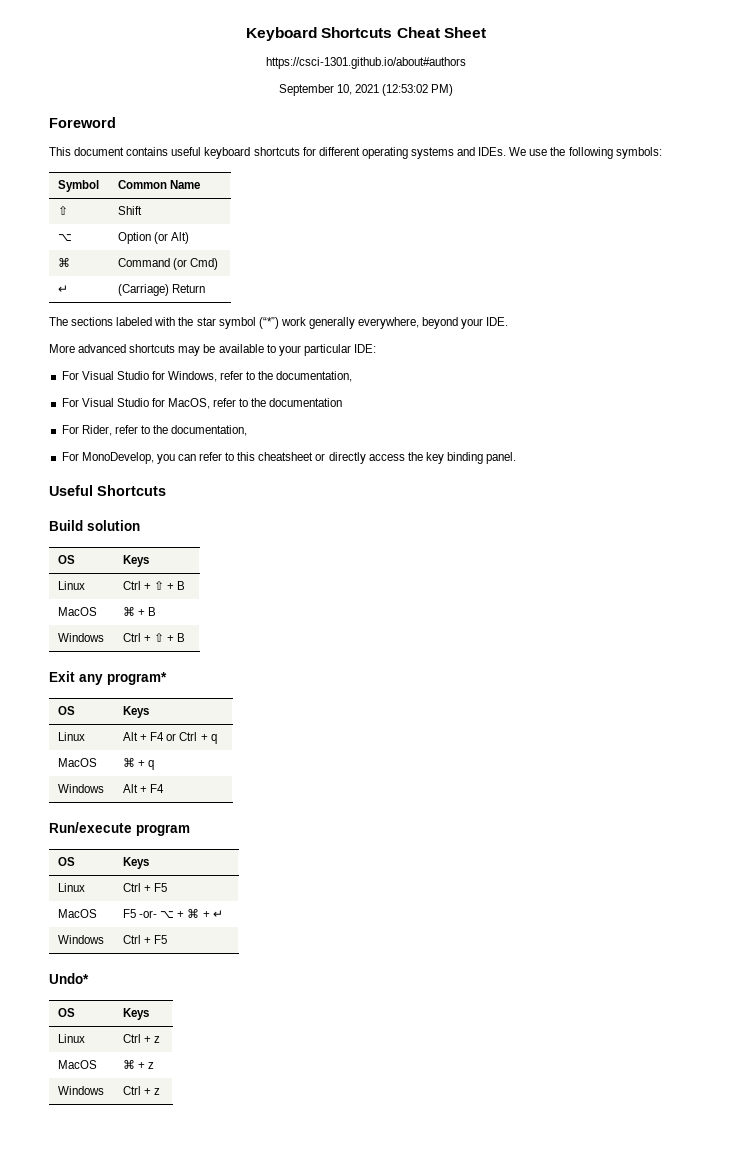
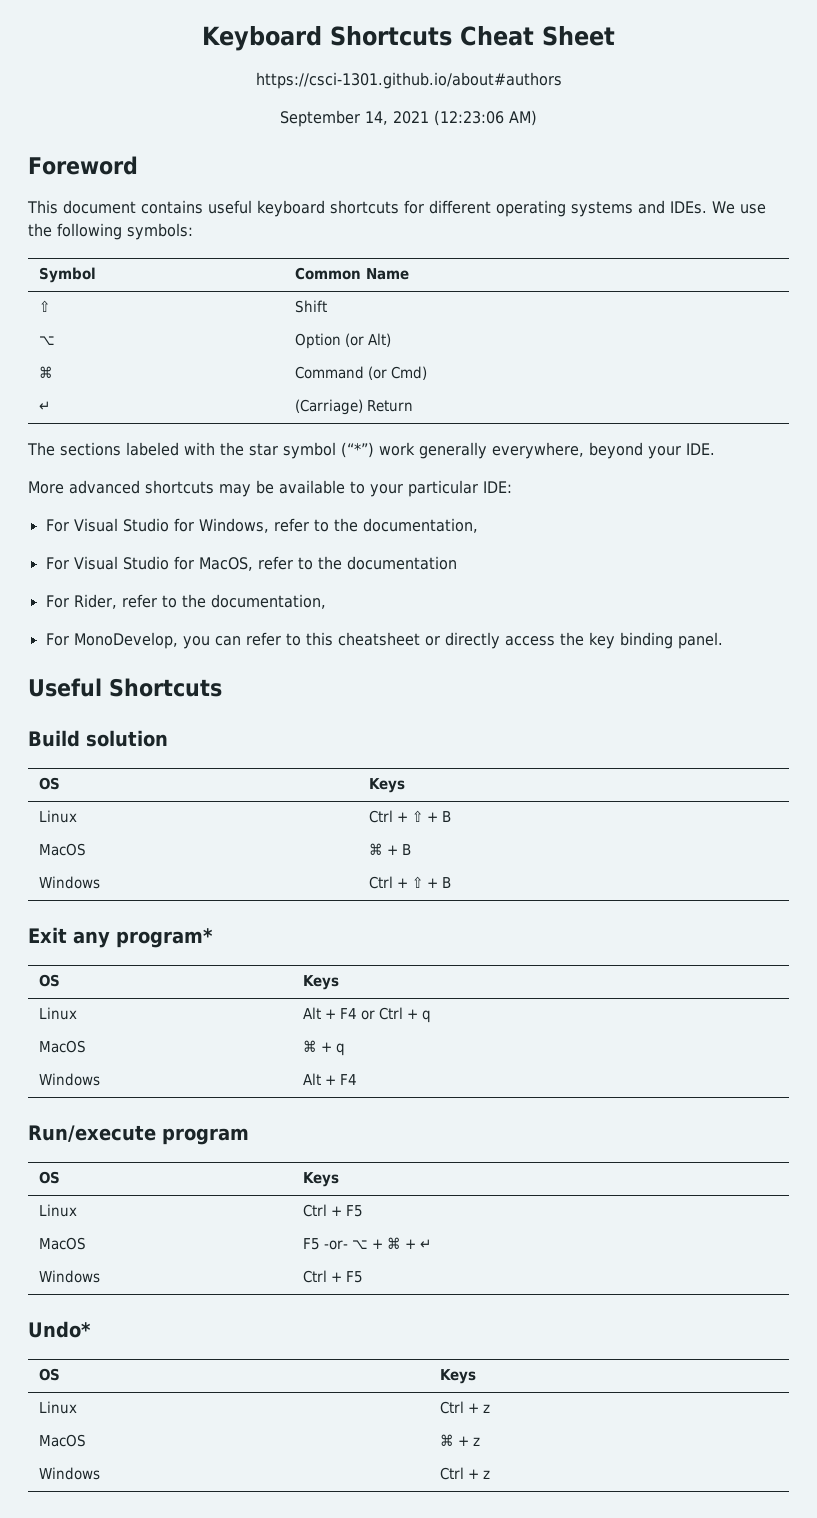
- September 10, 2021 (12:53:02 PM)
+ September 14, 2021 (12:23:06 AM)

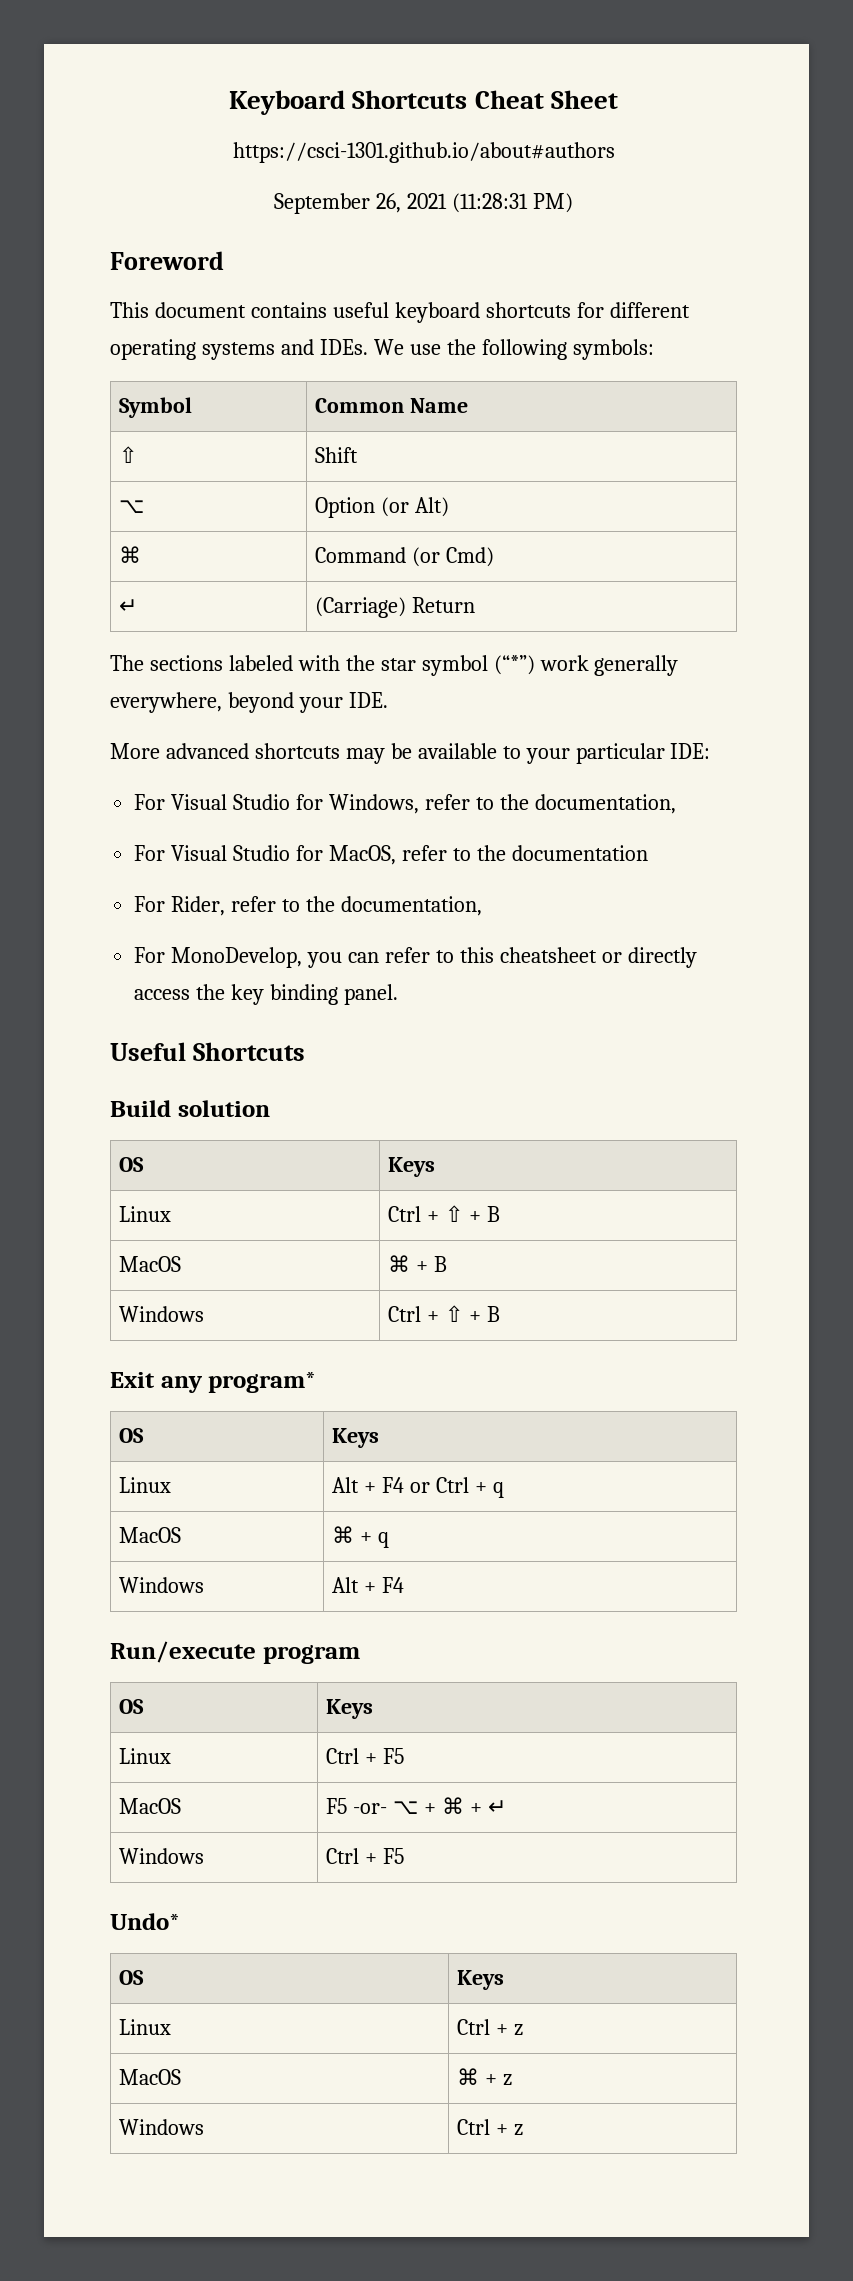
- September 14, 2021 (12:23:06 AM)
+ September 26, 2021 (11:28:31 PM)

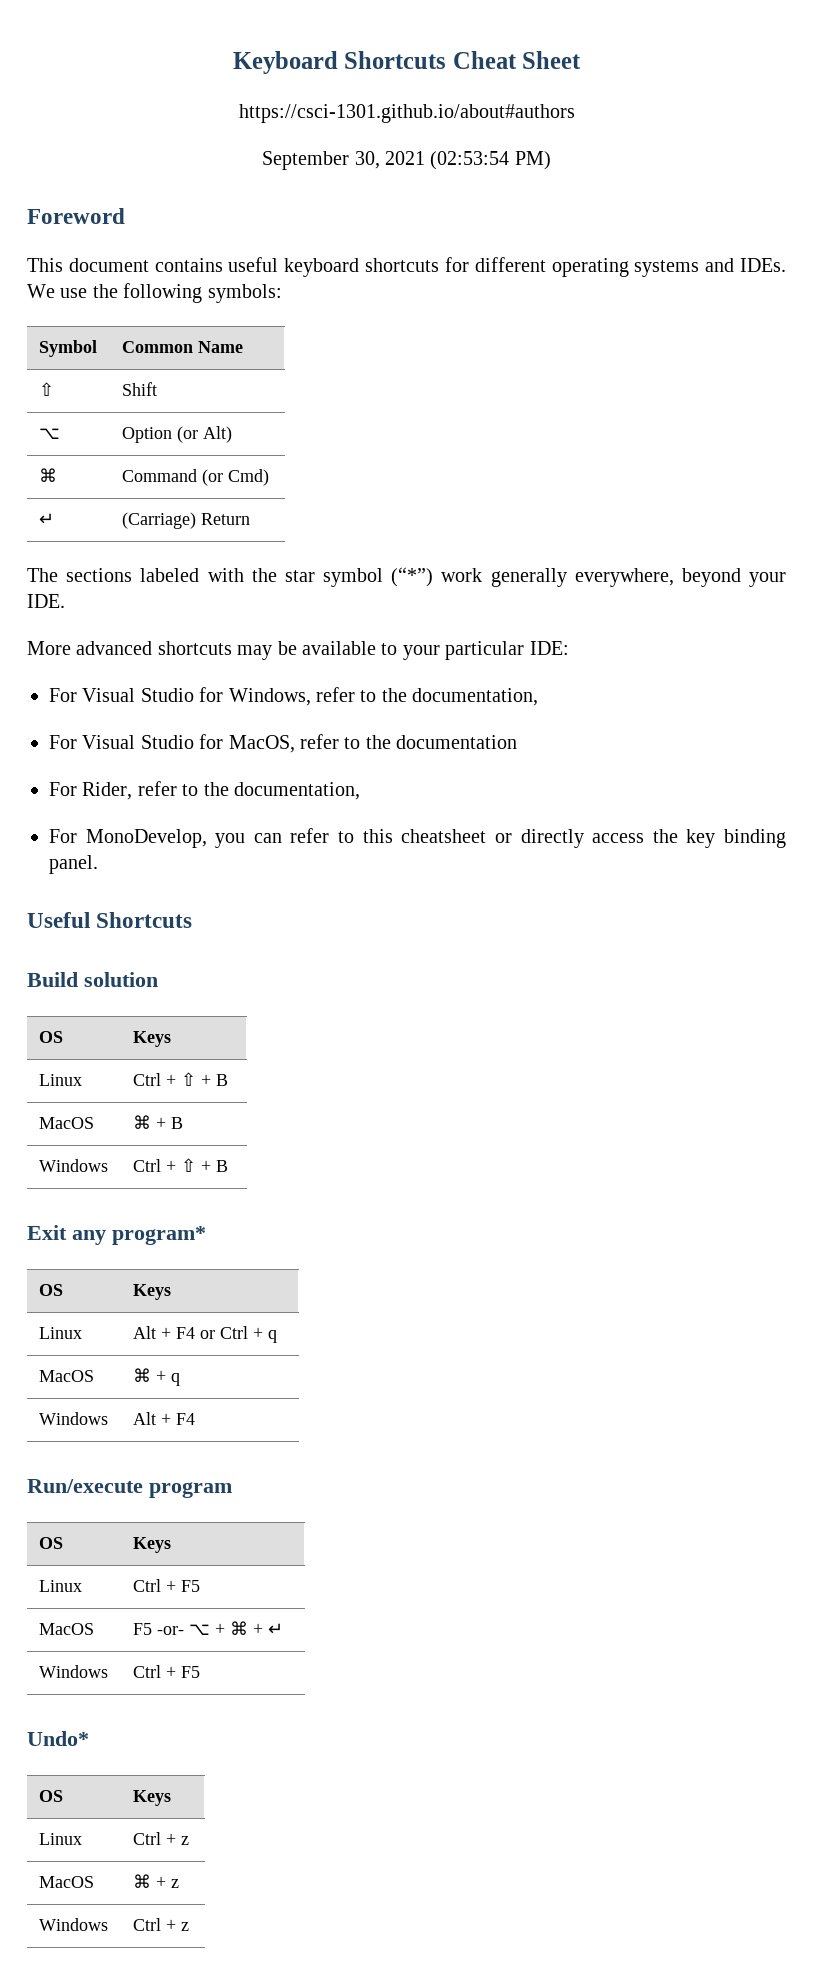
- September 26, 2021 (11:28:31 PM)
+ September 30, 2021 (02:53:54 PM)

